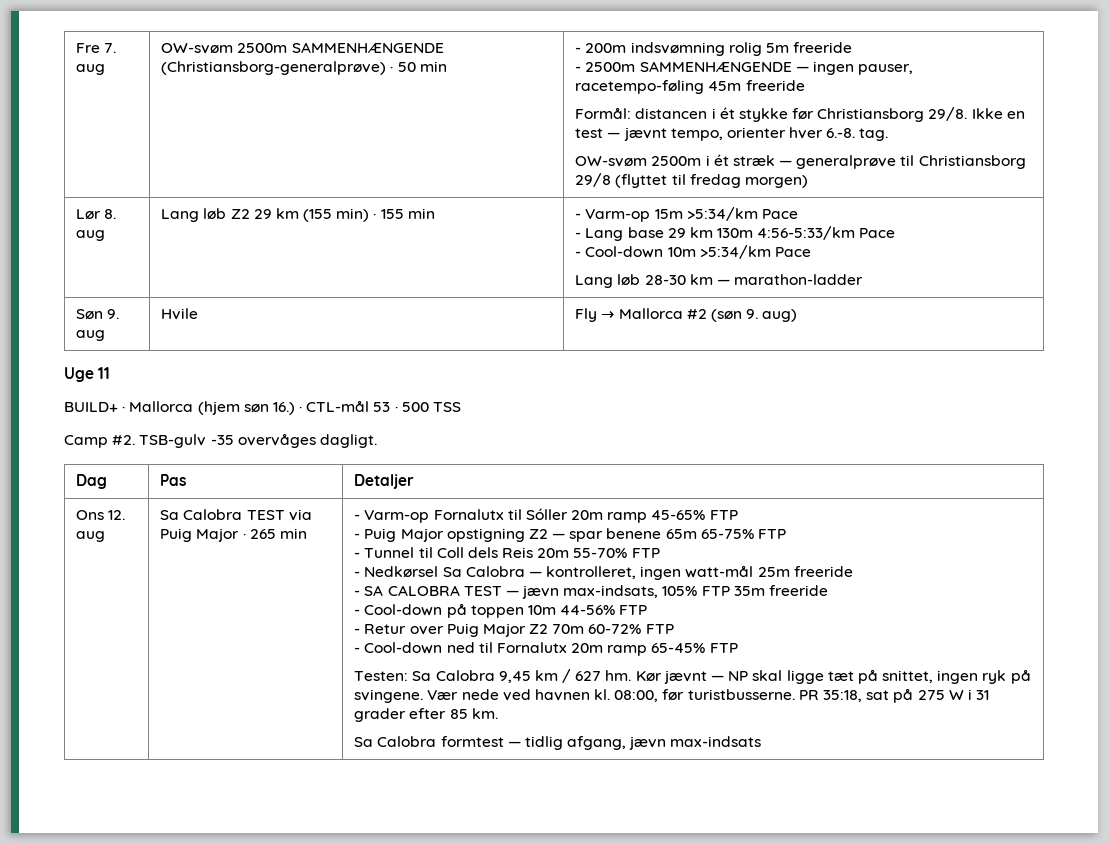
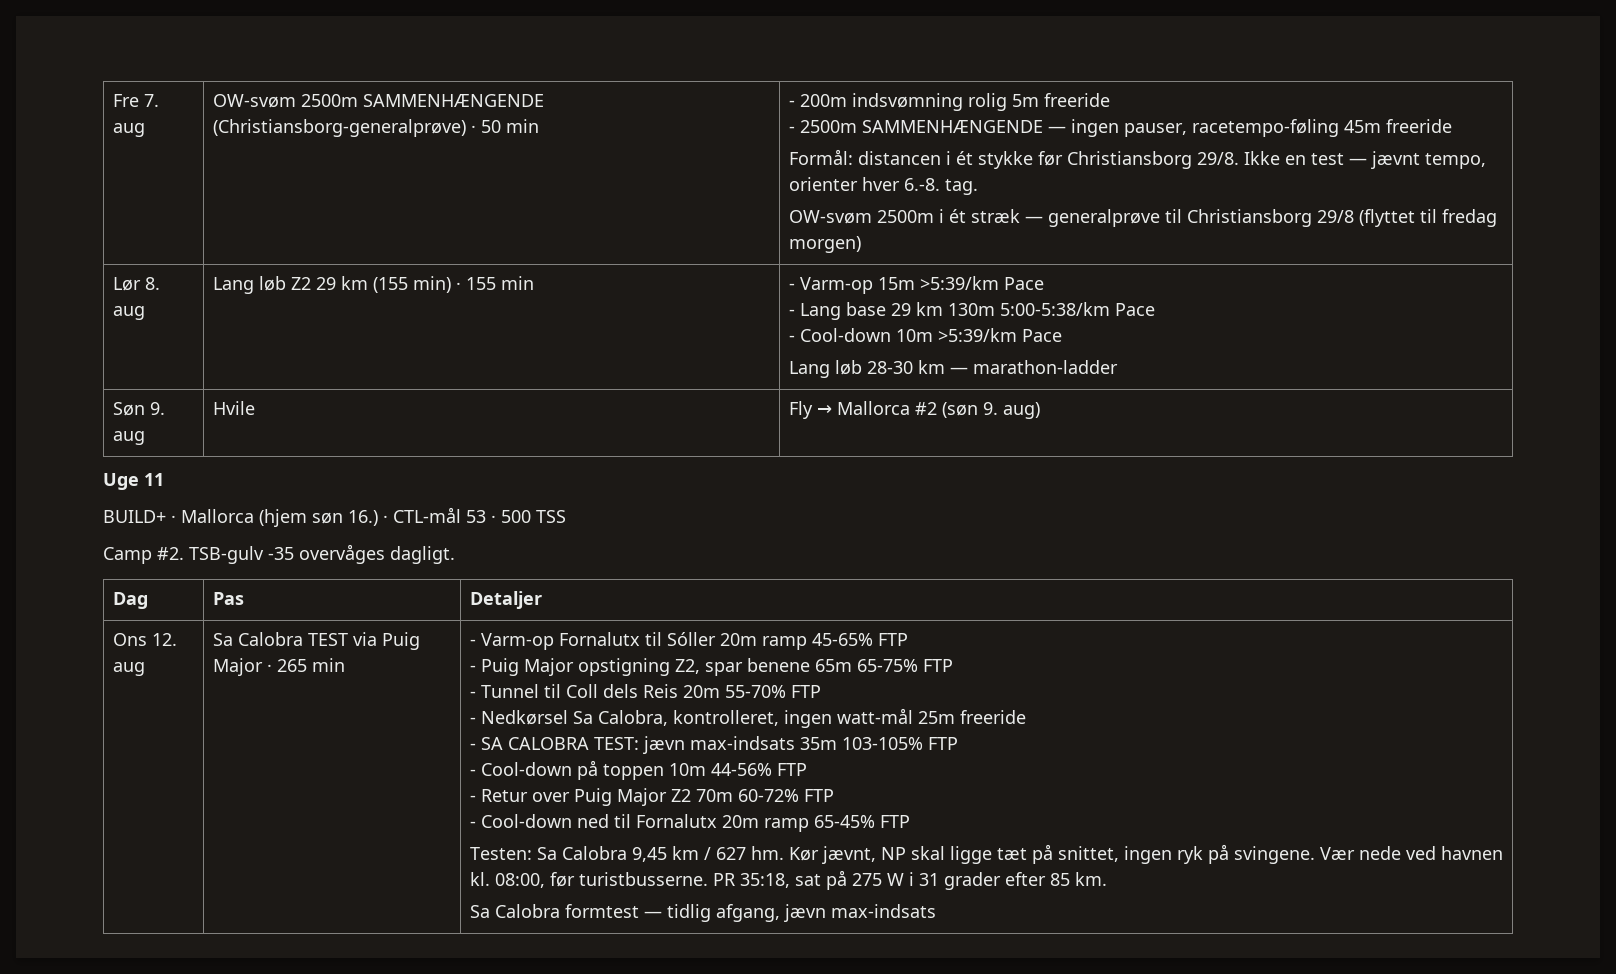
- Lør 8. aug | Lang løb Z2 29 km (155 min) · 155 min | - Varm-op 15m >5:34/km Pace
- - Lang base 29 km 130m 4:56-5:33/km Pace
- - Cool-down 10m >5:34/km Pace
+ Lør 8. aug | Lang løb Z2 29 km (155 min) · 155 min | - Varm-op 15m >5:39/km Pace
+ - Lang base 29 km 130m 5:00-5:38/km Pace
+ - Cool-down 10m >5:39/km Pace
- - Puig Major opstigning Z2 — spar benene 65m 65-75% FTP
+ - Puig Major opstigning Z2, spar benene 65m 65-75% FTP
- - Nedkørsel Sa Calobra — kontrolleret, ingen watt-mål 25m freeride
+ - Nedkørsel Sa Calobra, kontrolleret, ingen watt-mål 25m freeride
- - SA CALOBRA TEST — jævn max-indsats, 105% FTP 35m freeride
+ - SA CALOBRA TEST: jævn max-indsats 35m 103-105% FTP
- Kør jævnt — NP skal ligge tæt på snittet, ingen ryk på svingene.
+ Kør jævnt, NP skal ligge tæt på snittet, ingen ryk på svingene.

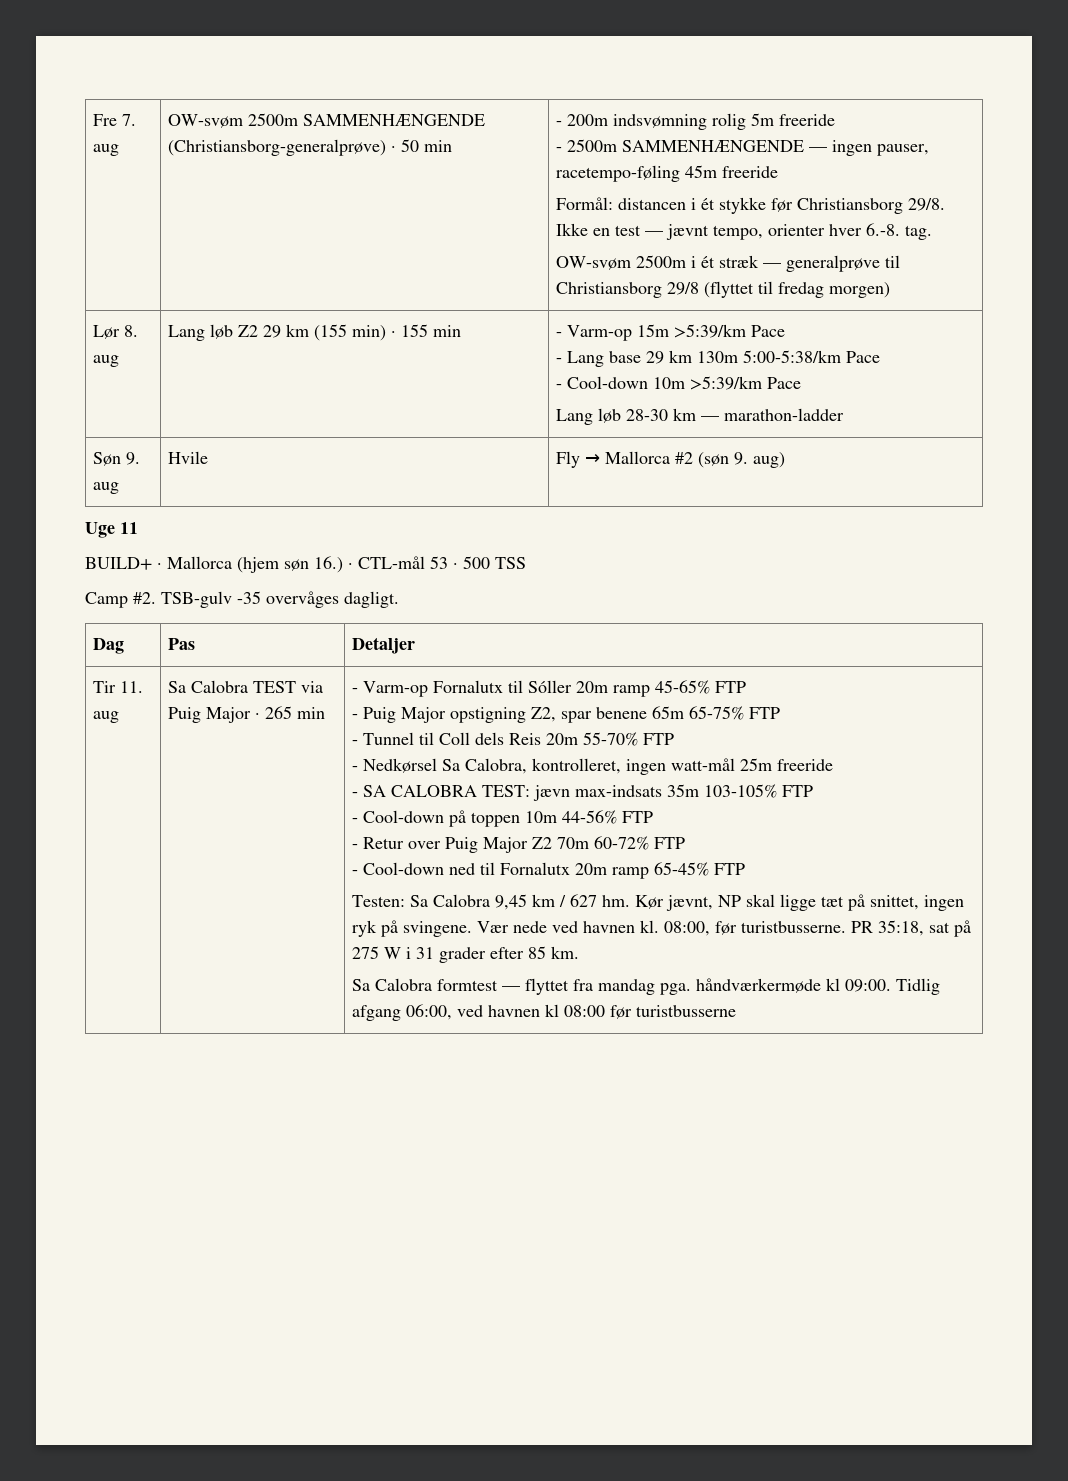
- Ons 12. aug
+ Tir 11. aug
- Sa Calobra formtest — tidlig afgang, jævn max-indsats
+ Sa Calobra formtest — flyttet fra mandag pga. håndværkermøde kl 09:00. Tidlig afgang 06:00, ved havnen kl 08:00 før turistbusserne

